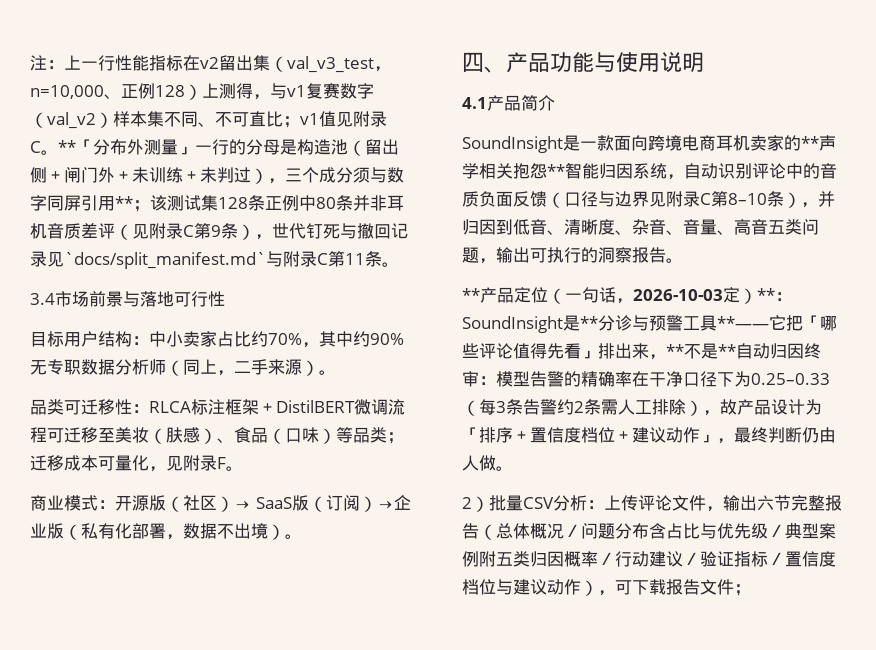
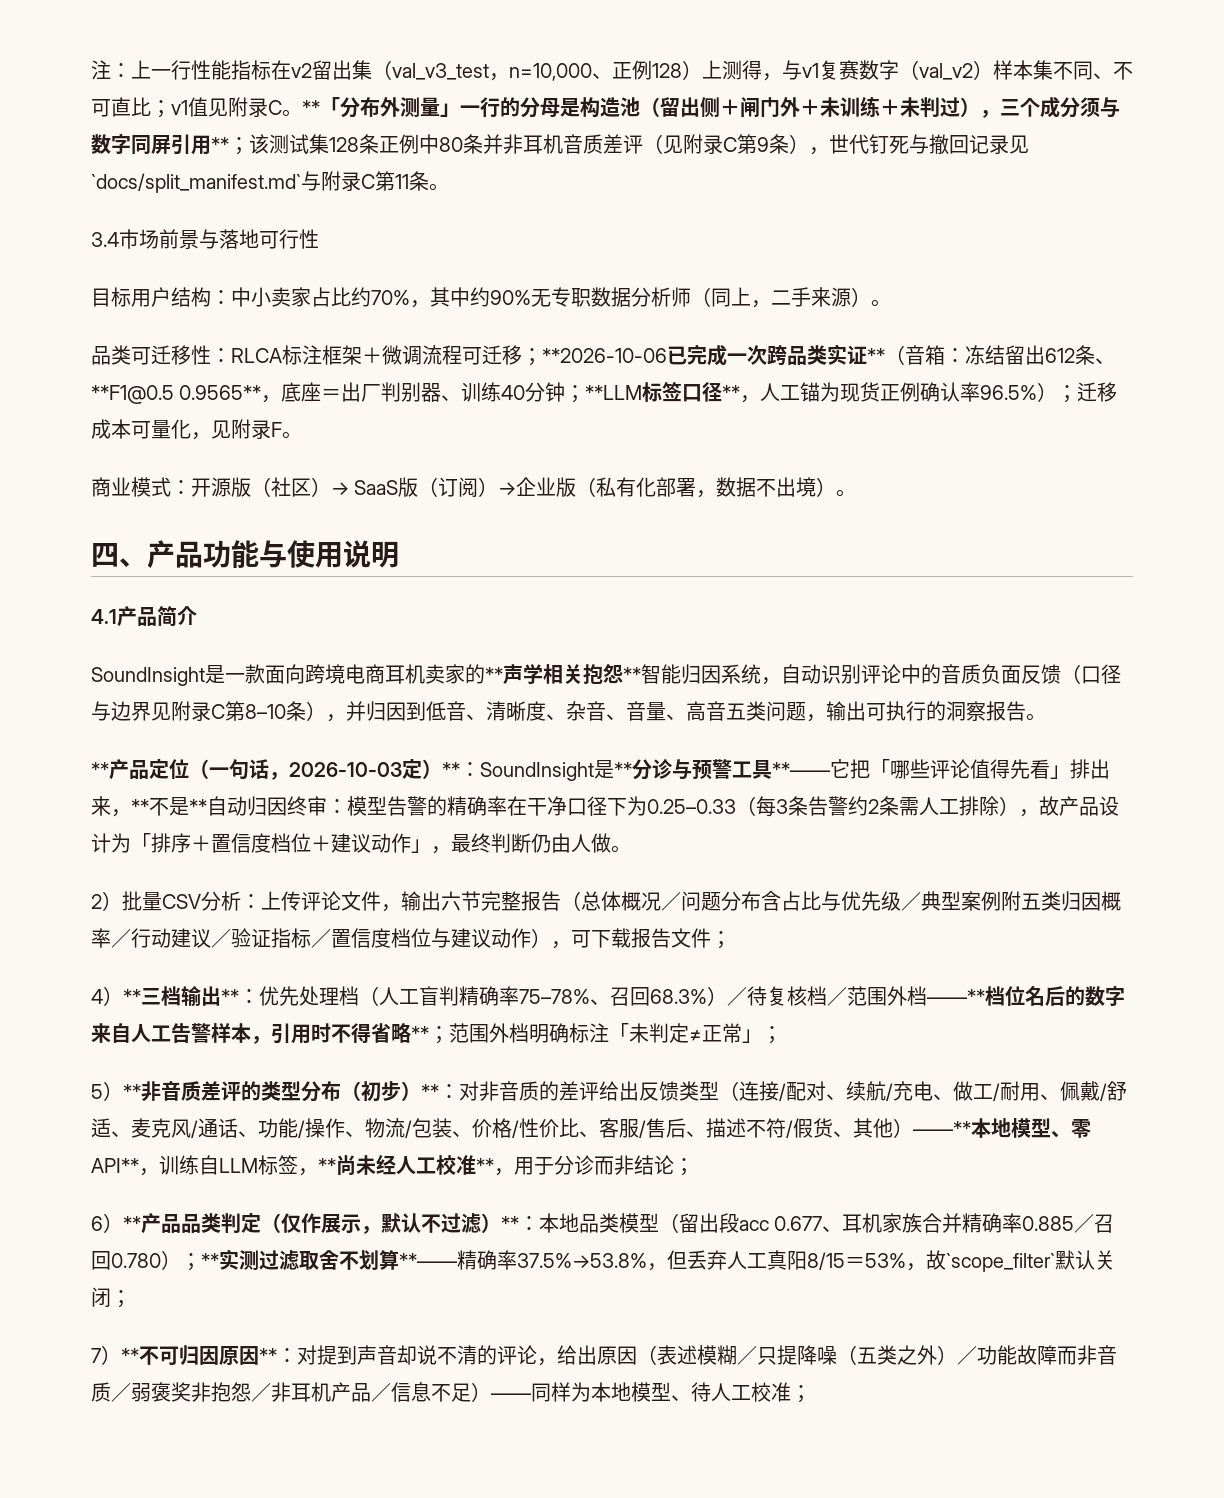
- 品类可迁移性：RLCA标注框架＋DistilBERT微调流程可迁移至美妆（肤感）、食品（口味）等品类；迁移成本可量化，见附录F。
+ 品类可迁移性：RLCA标注框架＋微调流程可迁移；**2026-10-06已完成一次跨品类实证**（音箱：冻结留出612条、**F1@0.5 0.9565**，底座＝出厂判别器、训练40分钟；**LLM标签口径**，人工锚为现货正例确认率96.5%）；迁移成本可量化，见附录F。
+ 4）**三档输出**：优先处理档（人工盲判精确率75–78%、召回68.3%）／待复核档／范围外档——**档位名后的数字来自人工告警样本，引用时不得省略**；范围外档明确标注「未判定≠正常」；
+ 5）**非音质差评的类型分布（初步）**：对非音质的差评给出反馈类型（连接/配对、续航/充电、做工/耐用、佩戴/舒适、麦克风/通话、功能/操作、物流/包装、价格/性价比、客服/售后、描述不符/假货、其他）——**本地模型、零API**，训练自LLM标签，**尚未经人工校准**，用于分诊而非结论；
+ 6）**产品品类判定（仅作展示，默认不过滤）**：本地品类模型（留出段acc 0.677、耳机家族合并精确率0.885／召回0.780）；**实测过滤取舍不划算**——精确率37.5%→53.8%，但丢弃人工真阳8/15＝53%，故`scope_filter`默认关闭；
+ 7）**不可归因原因**：对提到声音却说不清的评论，给出原因（表述模糊／只提降噪（五类之外）／功能故障而非音质／弱褒奖非抱怨／非耳机产品／信息不足）——同样为本地模型、待人工校准；

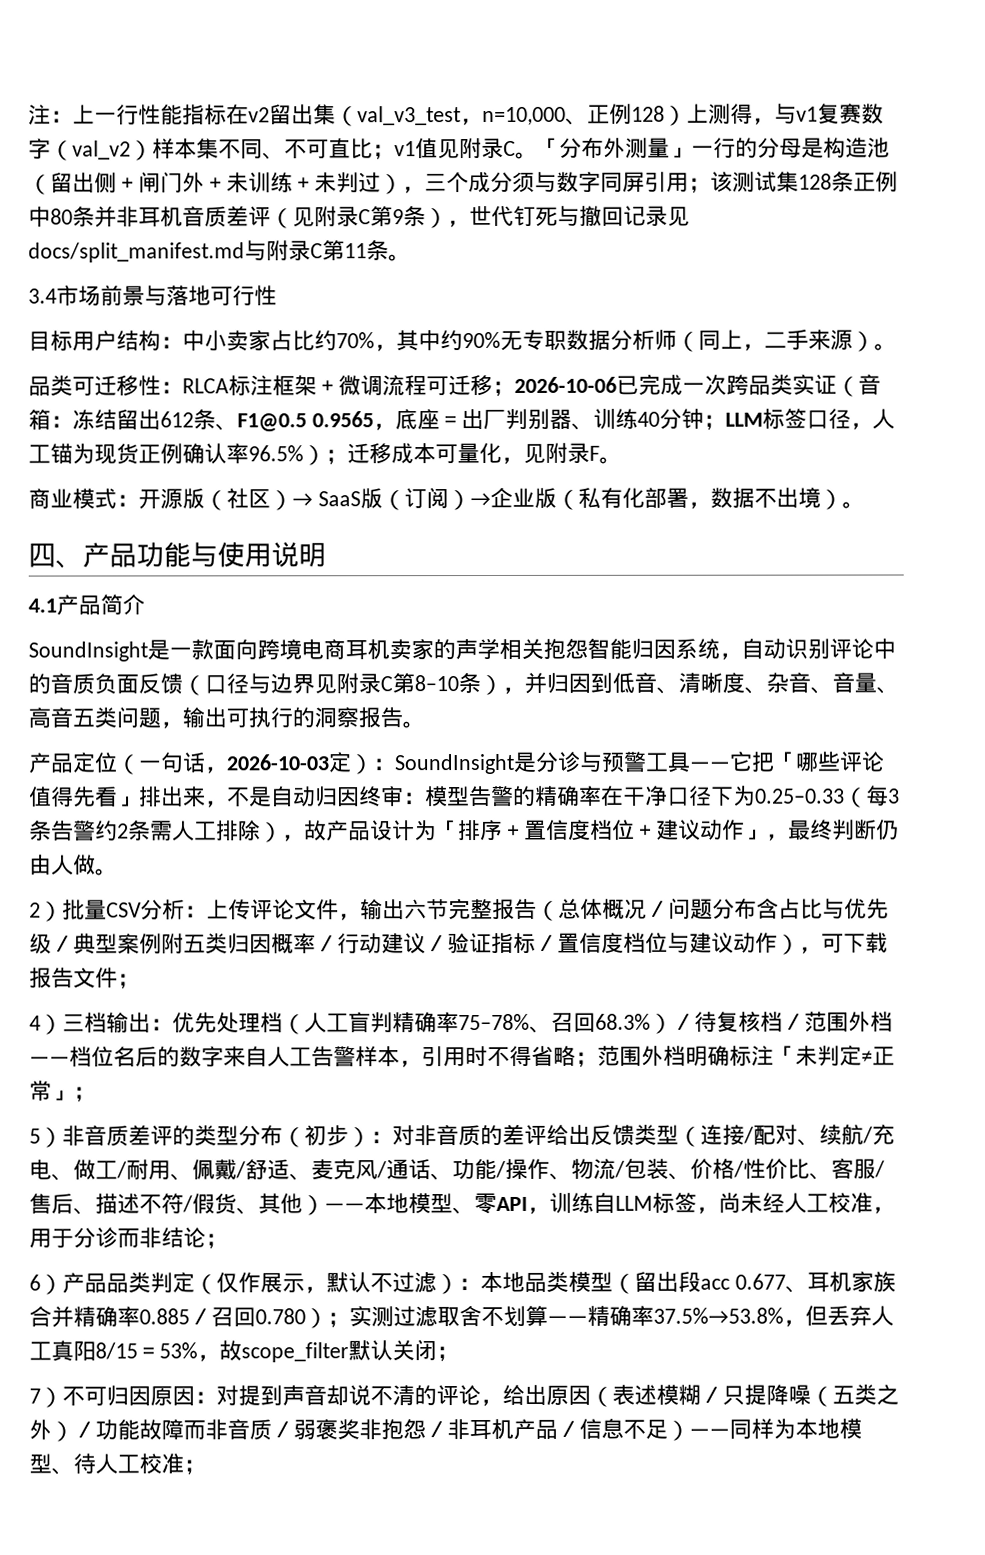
- **「分布外测量」一行的分母是构造池（留出侧＋闸门外＋未训练＋未判过），三个成分须与数字同屏引用**；该测试集128条正例中80条并非耳机音质差评（见附录C第9条），世代钉死与撤回记录见`docs/split_manifest.md`与附录C第11条。
+ 「分布外测量」一行的分母是构造池（留出侧＋闸门外＋未训练＋未判过），三个成分须与数字同屏引用；该测试集128条正例中80条并非耳机音质差评（见附录C第9条），世代钉死与撤回记录见docs/split_manifest.md与附录C第11条。
- 品类可迁移性：RLCA标注框架＋微调流程可迁移；**2026-10-06已完成一次跨品类实证**（音箱：冻结留出612条、**F1@0.5 0.9565**，底座＝出厂判别器、训练40分钟；**LLM标签口径**，人工锚为现货正例确认率96.5%）；迁移成本可量化，见附录F。
+ 品类可迁移性：RLCA标注框架＋微调流程可迁移；2026-10-06已完成一次跨品类实证（音箱：冻结留出612条、F1@0.5 0.9565，底座＝出厂判别器、训练40分钟；LLM标签口径，人工锚为现货正例确认率96.5%）；迁移成本可量化，见附录F。
- SoundInsight是一款面向跨境电商耳机卖家的**声学相关抱怨**智能归因系统，自动识别评论中的音质负面反馈（口径与边界见附录C第8–10条），并归因到低音、清晰度、杂音、音量、高音五类问题，输出可执行的洞察报告。
+ SoundInsight是一款面向跨境电商耳机卖家的声学相关抱怨智能归因系统，自动识别评论中的音质负面反馈（口径与边界见附录C第8–10条），并归因到低音、清晰度、杂音、音量、高音五类问题，输出可执行的洞察报告。
- **产品定位（一句话，2026-10-03定）**：SoundInsight是**分诊与预警工具**——它把「哪些评论值得先看」排出来，**不是**自动归因终审：模型告警的精确率在干净口径下为0.25–0.33（每3条告警约2条需人工排除），故产品设计为「排序＋置信度档位＋建议动作」，最终判断仍由人做。
+ 产品定位（一句话，2026-10-03定）：SoundInsight是分诊与预警工具——它把「哪些评论值得先看」排出来，不是自动归因终审：模型告警的精确率在干净口径下为0.25–0.33（每3条告警约2条需人工排除），故产品设计为「排序＋置信度档位＋建议动作」，最终判断仍由人做。
- 4）**三档输出**：优先处理档（人工盲判精确率75–78%、召回68.3%）／待复核档／范围外档——**档位名后的数字来自人工告警样本，引用时不得省略**；范围外档明确标注「未判定≠正常」；
+ 4）三档输出：优先处理档（人工盲判精确率75–78%、召回68.3%）／待复核档／范围外档——档位名后的数字来自人工告警样本，引用时不得省略；范围外档明确标注「未判定≠正常」；
- 5）**非音质差评的类型分布（初步）**：
+ 5）非音质差评的类型分布（初步）：
- 对非音质的差评给出反馈类型（连接/配对、续航/充电、做工/耐用、佩戴/舒适、麦克风/通话、功能/操作、物流/包装、价格/性价比、客服/售后、描述不符/假货、其他）——**本地模型、零API**，训练自LLM标签，**尚未经人工校准**，用于分诊而非结论；
+ 对非音质的差评给出反馈类型（连接/配对、续航/充电、做工/耐用、佩戴/舒适、麦克风/通话、功能/操作、物流/包装、价格/性价比、客服/售后、描述不符/假货、其他）——本地模型、零API，训练自LLM标签，尚未经人工校准，用于分诊而非结论；
- 6）**产品品类判定（仅作展示，默认不过滤）**：本地品类模型（留出段acc 0.677、耳机家族合并精确率0.885／召回0.780）；**实测过滤取舍不划算**——精确率37.5%→53.8%，但丢弃人工真阳8/15＝53%，故`scope_filter`默认关闭；
+ 6）产品品类判定（仅作展示，默认不过滤）：本地品类模型（留出段acc 0.677、耳机家族合并精确率0.885／召回0.780）；实测过滤取舍不划算——精确率37.5%→53.8%，但丢弃人工真阳8/15＝53%，故scope_filter默认关闭；
- 7）**不可归因原因**：对提到声音却说不清的评论，给出原因（表述模糊／只提降噪（五类之外）／功能故障而非音质／弱褒奖非抱怨／非耳机产品／信息不足）——同样为本地模型、待人工校准；
+ 7）不可归因原因：对提到声音却说不清的评论，给出原因（表述模糊／只提降噪（五类之外）／功能故障而非音质／弱褒奖非抱怨／非耳机产品／信息不足）——同样为本地模型、待人工校准；

